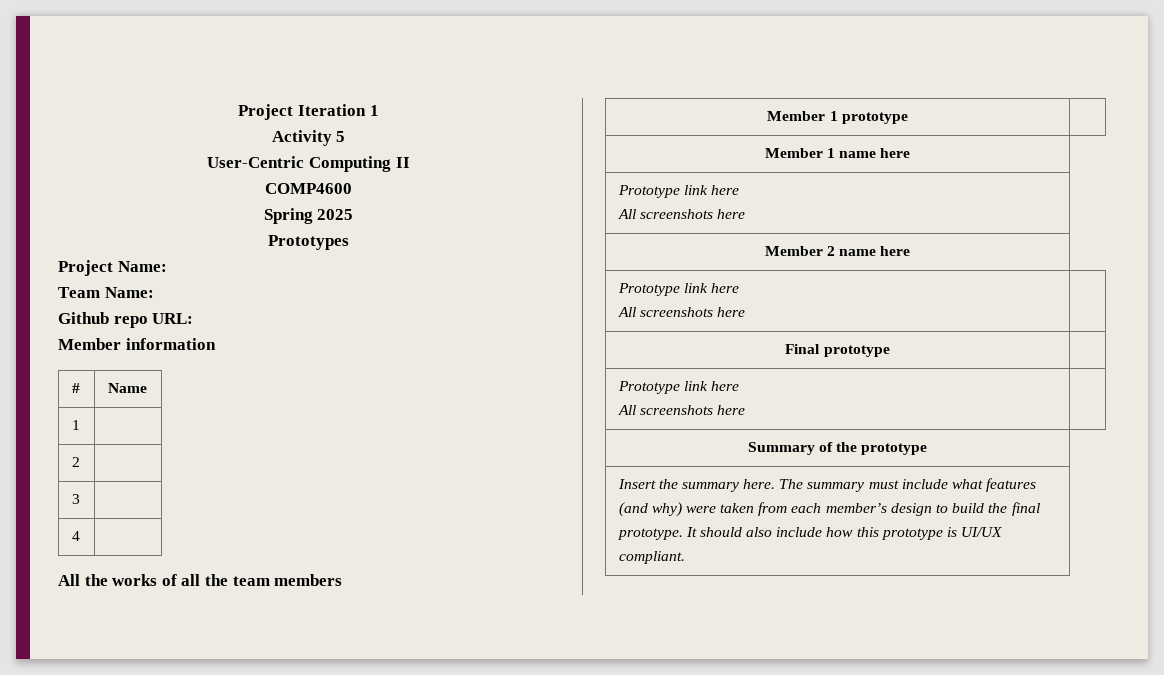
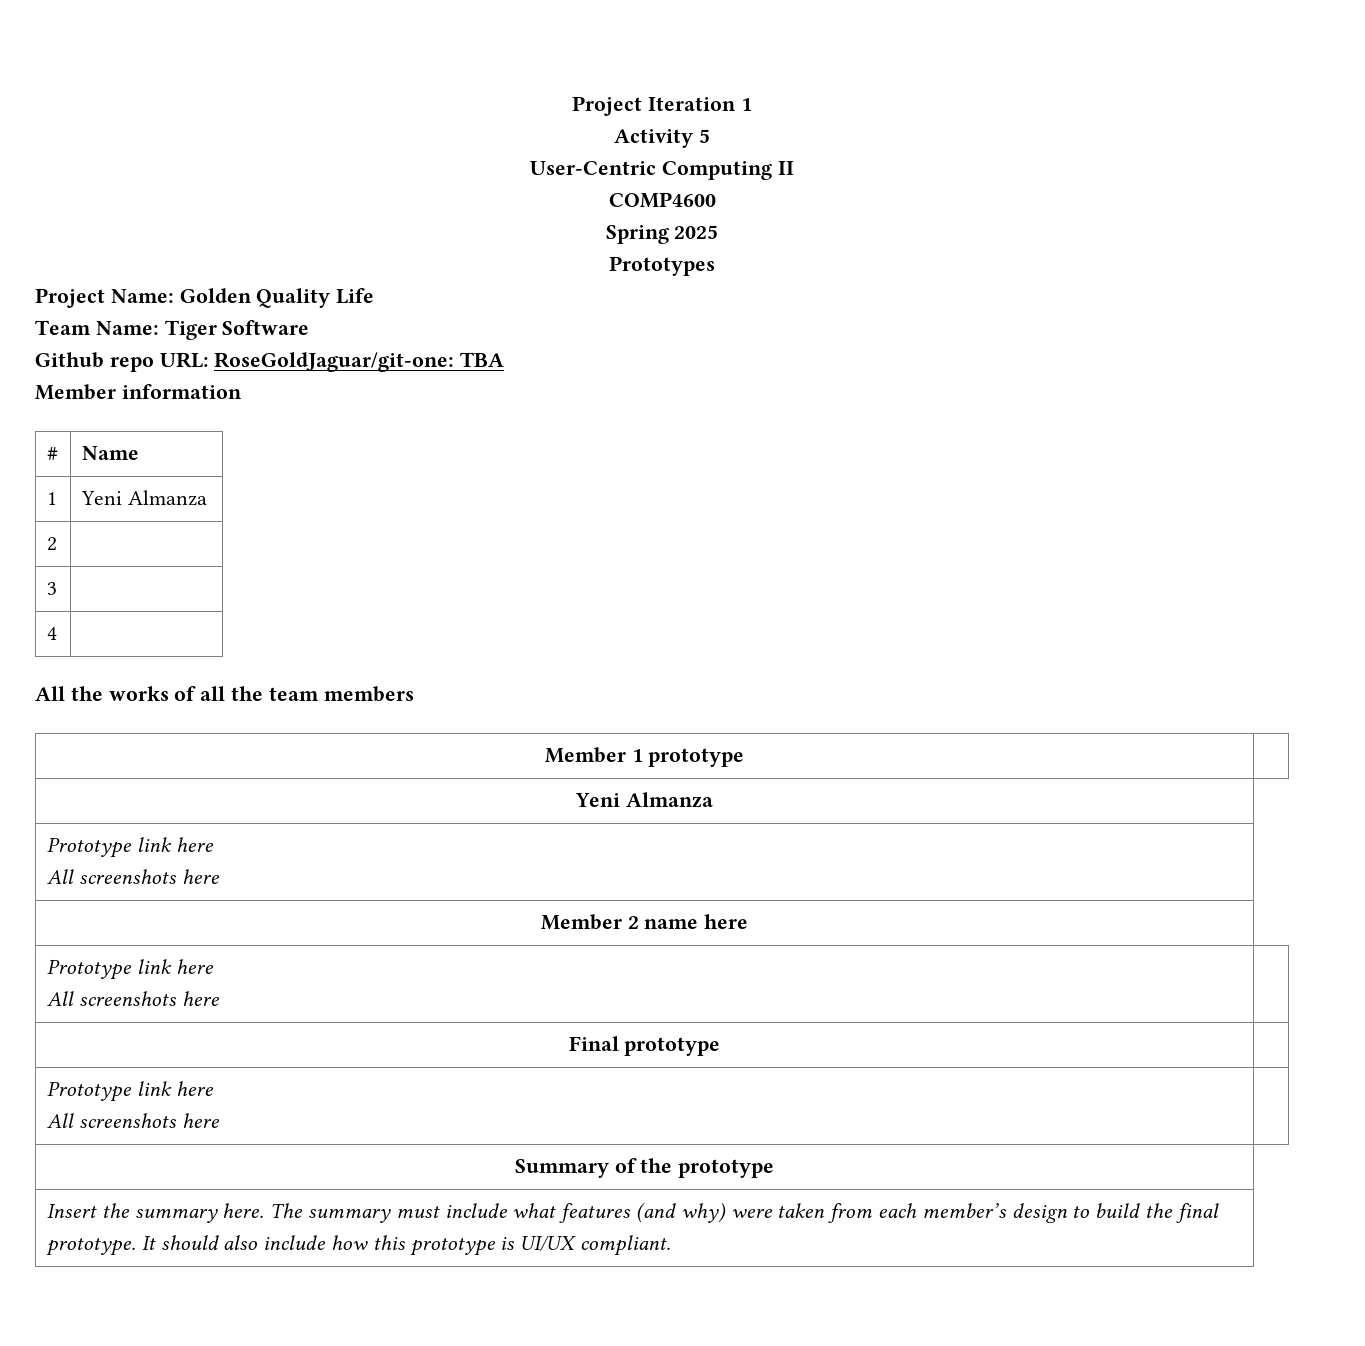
- Project Name:
+ Project Name: Golden Quality Life
- Team Name:
+ Team Name: Tiger Software
- Github repo URL:
+ Github repo URL: RoseGoldJaguar/git-one: TBA
- 1 |
+ 1 | Yeni Almanza
  Member 1 prototype |
- Member 1 name here
+ Yeni Almanza

